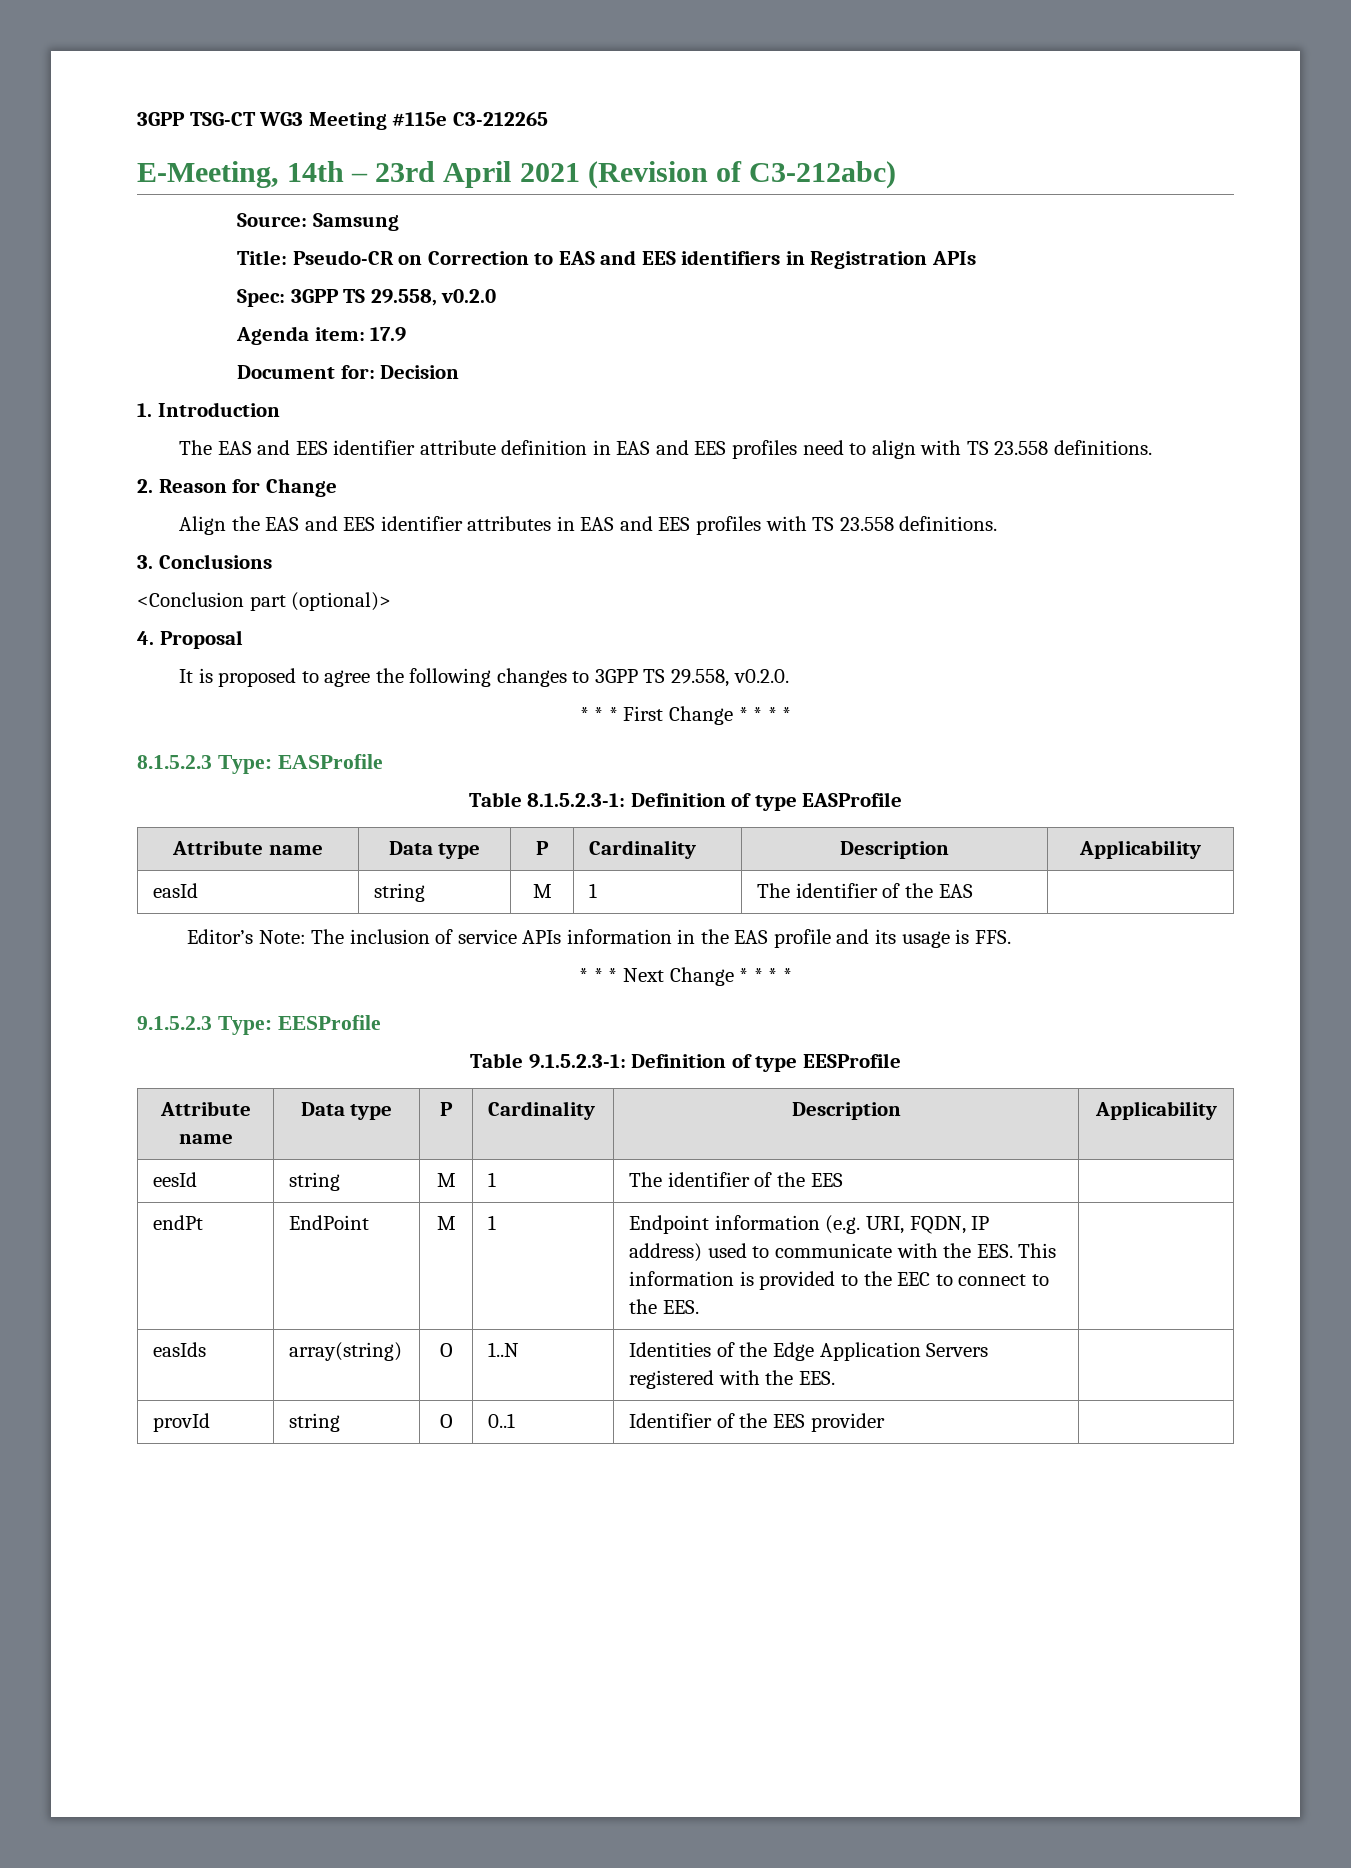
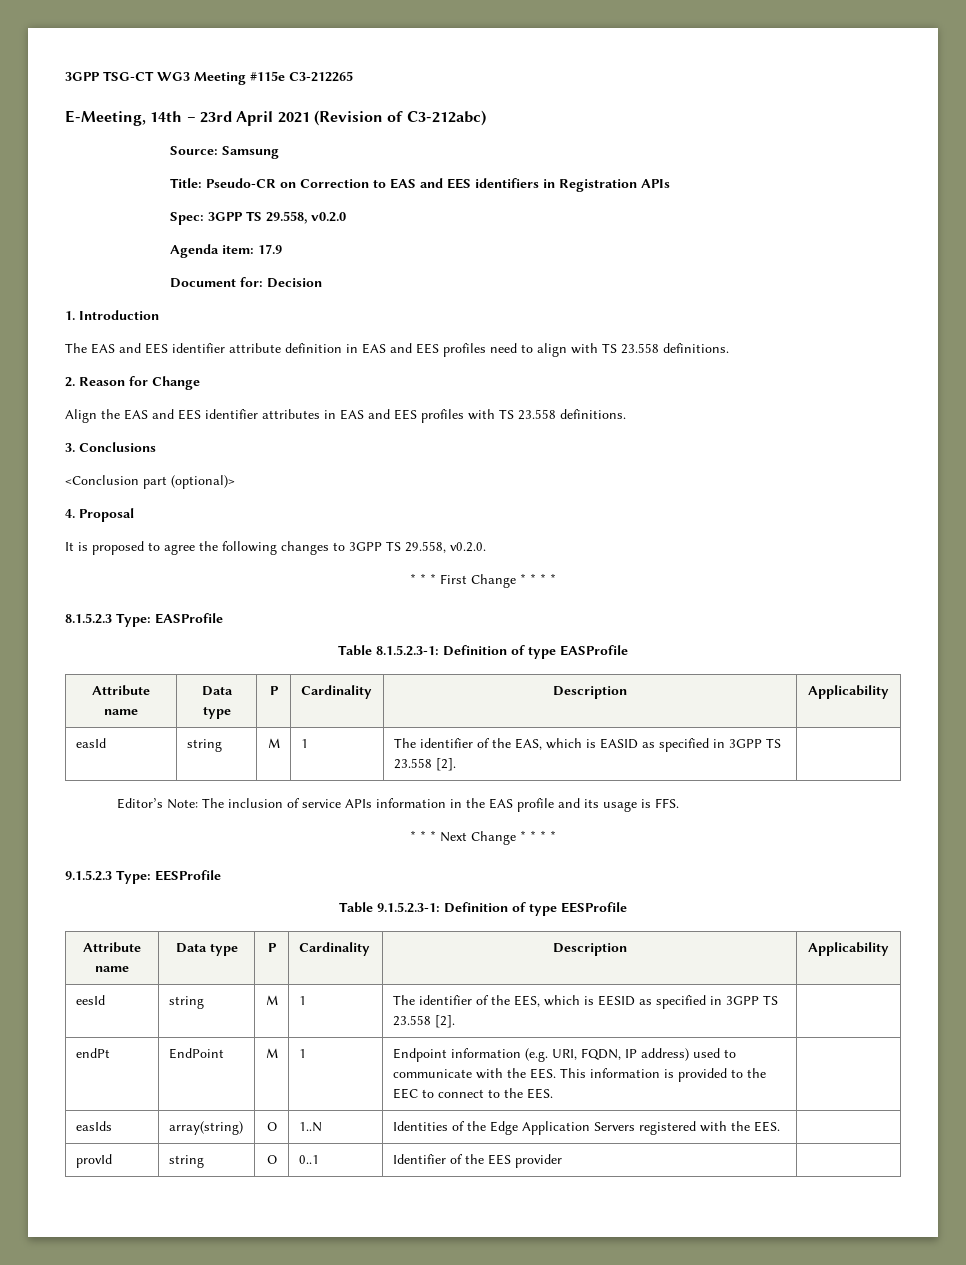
- easId | string | M | 1 | The identifier of the EAS |
+ easId | string | M | 1 | The identifier of the EAS, which is EASID as specified in 3GPP TS 23.558 [2]. |
- eesId | string | M | 1 | The identifier of the EES |
+ eesId | string | M | 1 | The identifier of the EES, which is EESID as specified in 3GPP TS 23.558 [2]. |

